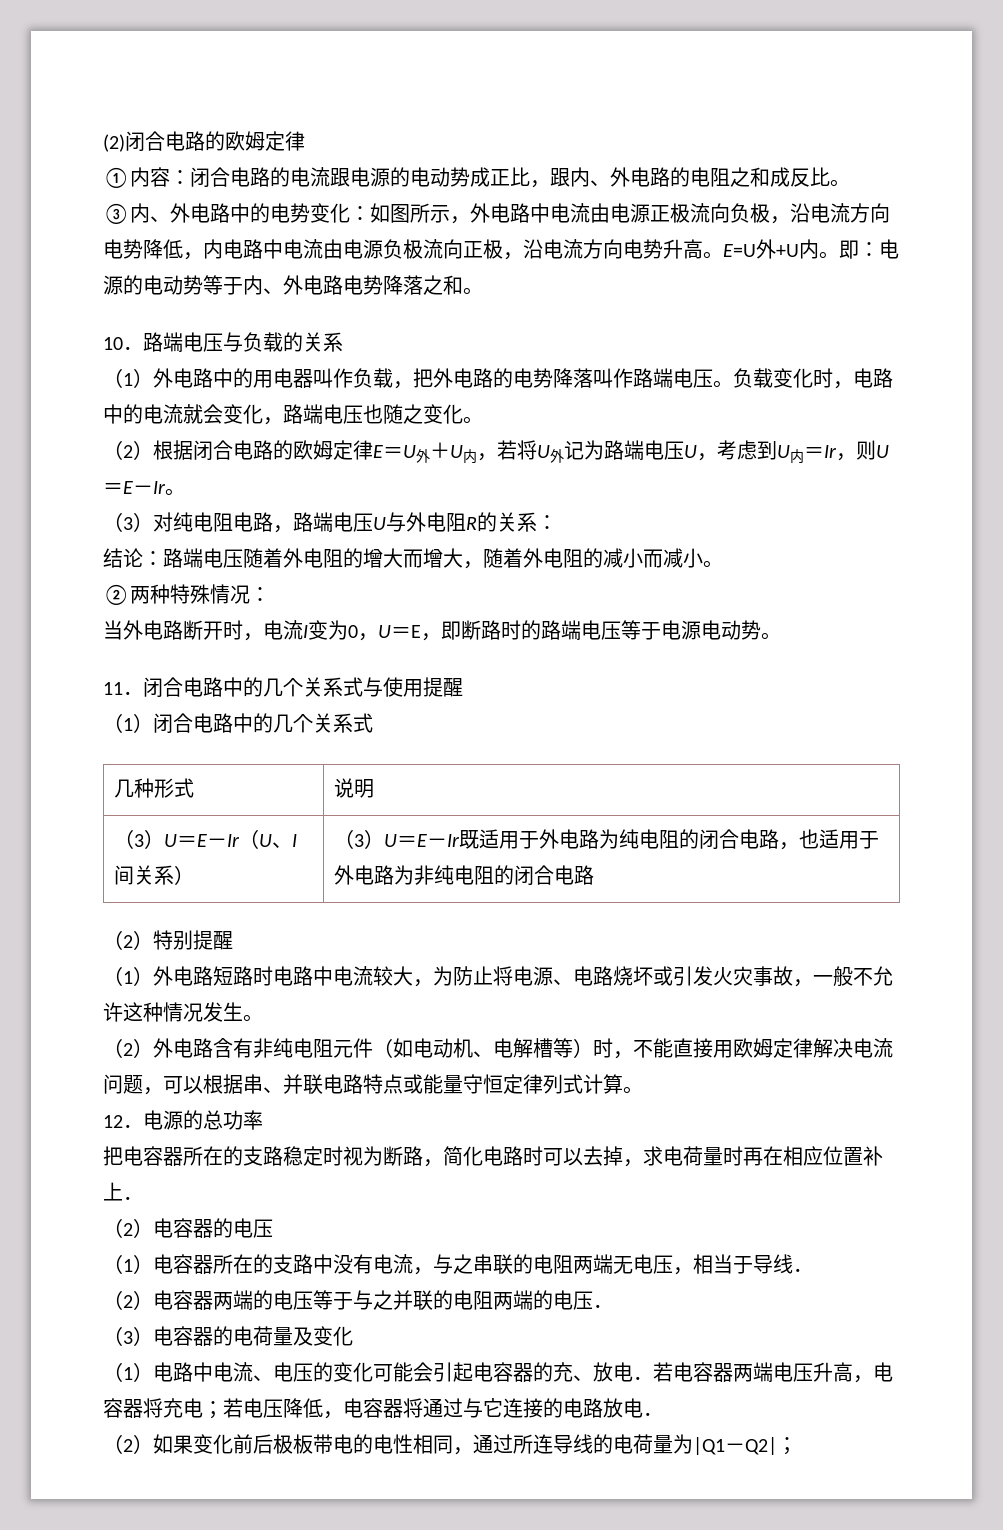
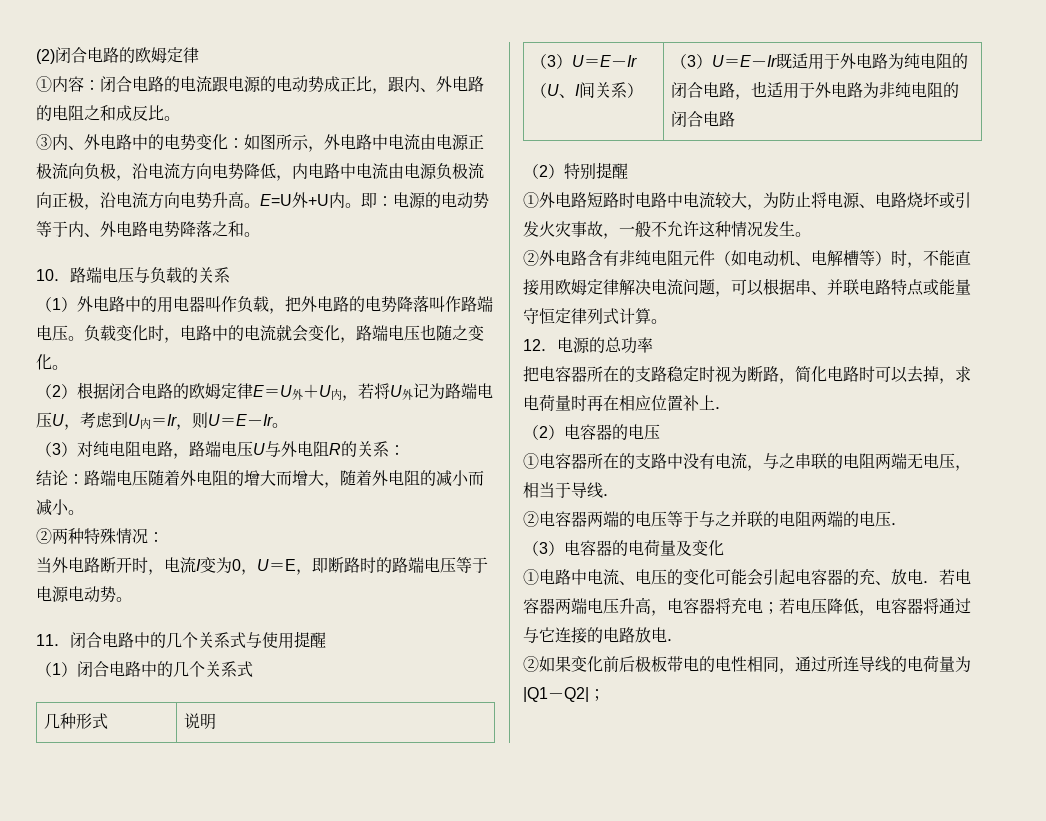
- （1）外电路短路时电路中电流较大，为防止将电源、电路烧坏或引发火灾事故，一般不允许这种情况发生。
+ ①外电路短路时电路中电流较大，为防止将电源、电路烧坏或引发火灾事故，一般不允许这种情况发生。
- （2）外电路含有非纯电阻元件（如电动机、电解槽等）时，不能直接用欧姆定律解决电流问题，可以根据串、并联电路特点或能量守恒定律列式计算。
+ ②外电路含有非纯电阻元件（如电动机、电解槽等）时，不能直接用欧姆定律解决电流问题，可以根据串、并联电路特点或能量守恒定律列式计算。
- （1）电容器所在的支路中没有电流，与之串联的电阻两端无电压，相当于导线．
+ ①电容器所在的支路中没有电流，与之串联的电阻两端无电压，相当于导线．
- （2）电容器两端的电压等于与之并联的电阻两端的电压．
+ ②电容器两端的电压等于与之并联的电阻两端的电压．
- （1）电路中电流、电压的变化可能会引起电容器的充、放电．若电容器两端电压升高，电容器将充电；若电压降低，电容器将通过与它连接的电路放电．
+ ①电路中电流、电压的变化可能会引起电容器的充、放电．若电容器两端电压升高，电容器将充电；若电压降低，电容器将通过与它连接的电路放电．
- （2）如果变化前后极板带电的电性相同，通过所连导线的电荷量为|Q1－Q2|；
+ ②如果变化前后极板带电的电性相同，通过所连导线的电荷量为|Q1－Q2|；

